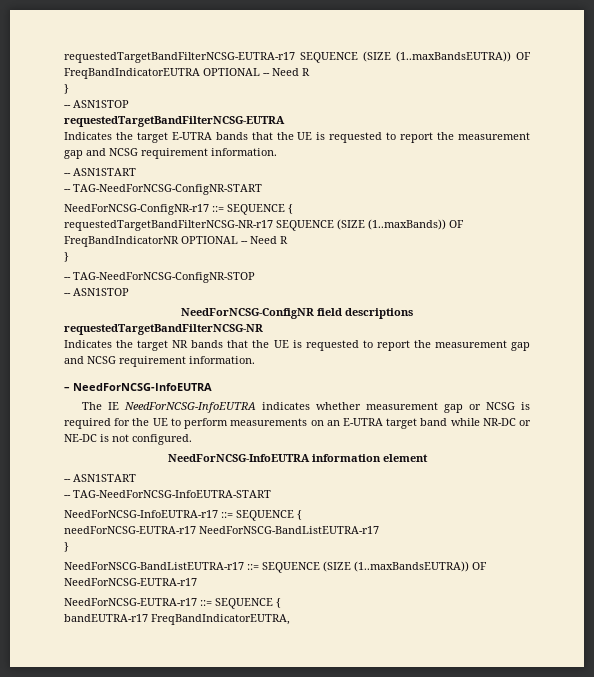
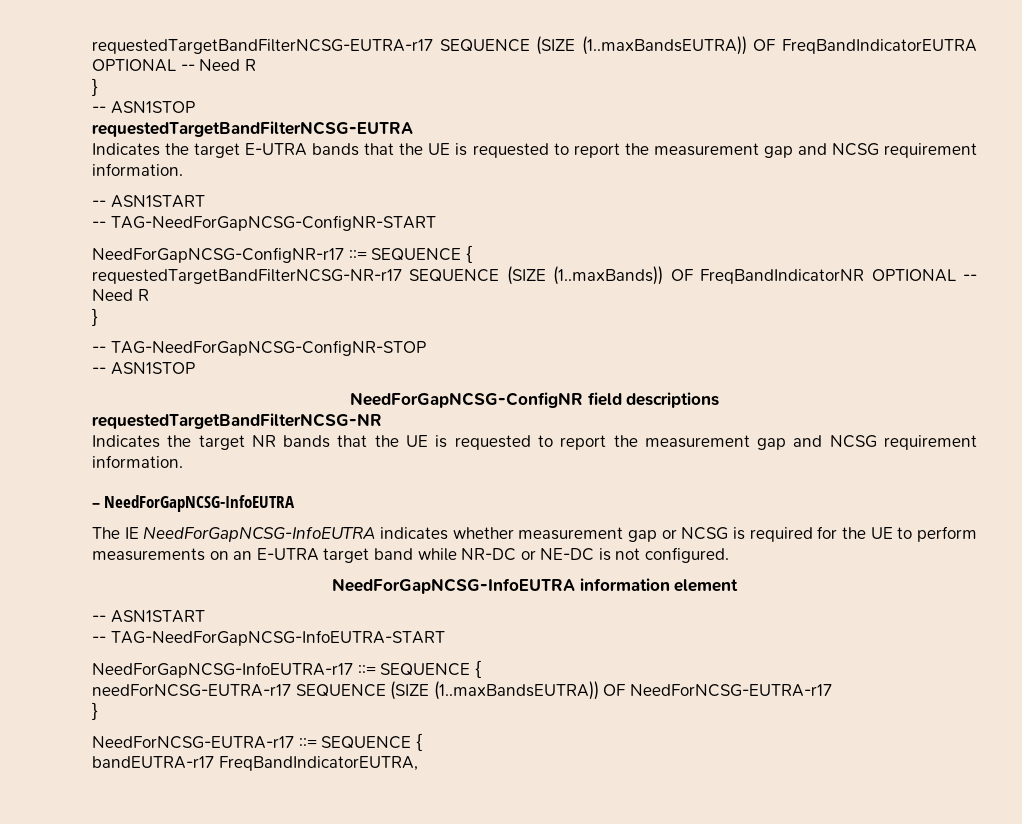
- -- TAG-NeedForNCSG-ConfigNR-START
- NeedForNCSG-ConfigNR-r17 ::= SEQUENCE {
+ -- TAG-NeedForGapNCSG-ConfigNR-START
+ NeedForGapNCSG-ConfigNR-r17 ::= SEQUENCE {
- -- TAG-NeedForNCSG-ConfigNR-STOP
+ -- TAG-NeedForGapNCSG-ConfigNR-STOP
  -- ASN1STOP
- NeedForNCSG-ConfigNR field descriptions
+ NeedForGapNCSG-ConfigNR field descriptions
- – NeedForNCSG-InfoEUTRA
+ – NeedForGapNCSG-InfoEUTRA
- The IE NeedForNCSG-InfoEUTRA indicates whether measurement gap or NCSG is required for the UE to perform measurements on an E-UTRA target band while NR-DC or NE-DC is not configured.
+ The IE NeedForGapNCSG-InfoEUTRA indicates whether measurement gap or NCSG is required for the UE to perform measurements on an E-UTRA target band while NR-DC or NE-DC is not configured.
- NeedForNCSG-InfoEUTRA information element
+ NeedForGapNCSG-InfoEUTRA information element
- -- TAG-NeedForNCSG-InfoEUTRA-START
- NeedForNCSG-InfoEUTRA-r17 ::= SEQUENCE {
+ -- TAG-NeedForGapNCSG-InfoEUTRA-START
+ NeedForGapNCSG-InfoEUTRA-r17 ::= SEQUENCE {
- needForNCSG-EUTRA-r17 NeedForNSCG-BandListEUTRA-r17
+ needForNCSG-EUTRA-r17 SEQUENCE (SIZE (1..maxBandsEUTRA)) OF NeedForNCSG-EUTRA-r17
  }
- NeedForNSCG-BandListEUTRA-r17 ::= SEQUENCE (SIZE (1..maxBandsEUTRA)) OF NeedForNCSG-EUTRA-r17

